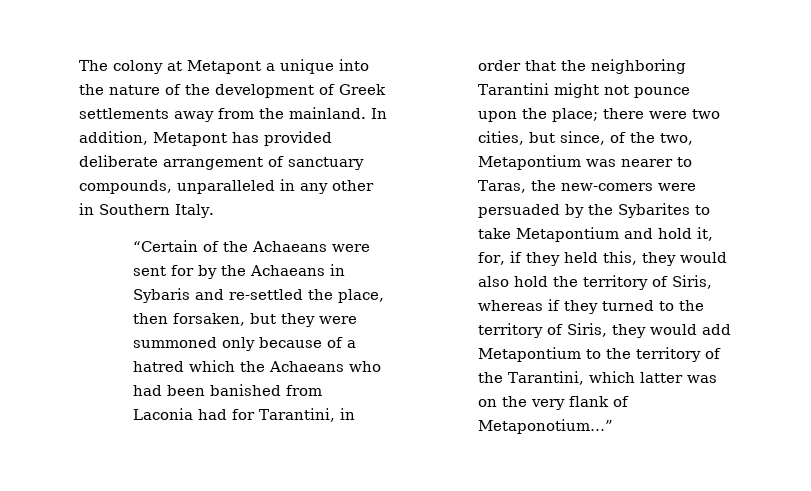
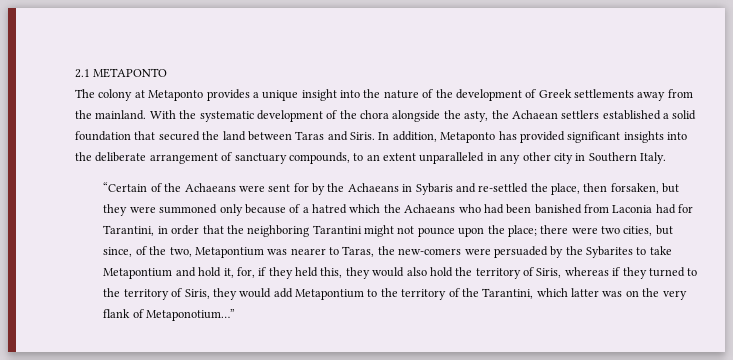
+ 2.1 METAPONTO
- The colony at Metapont a unique into the nature of the development of Greek settlements away from the mainland.
+ The colony at Metaponto provides a unique insight into the nature of the development of Greek settlements away from the mainland.
+ With the systematic development of the chora alongside the asty, the Achaean settlers established a solid foundation that secured the land between Taras and Siris.
- In addition, Metapont has provided deliberate arrangement of sanctuary compounds, unparalleled in any other in Southern Italy.
+ In addition, Metaponto has provided significant insights into the deliberate arrangement of sanctuary compounds, to an extent unparalleled in any other city in Southern Italy.

